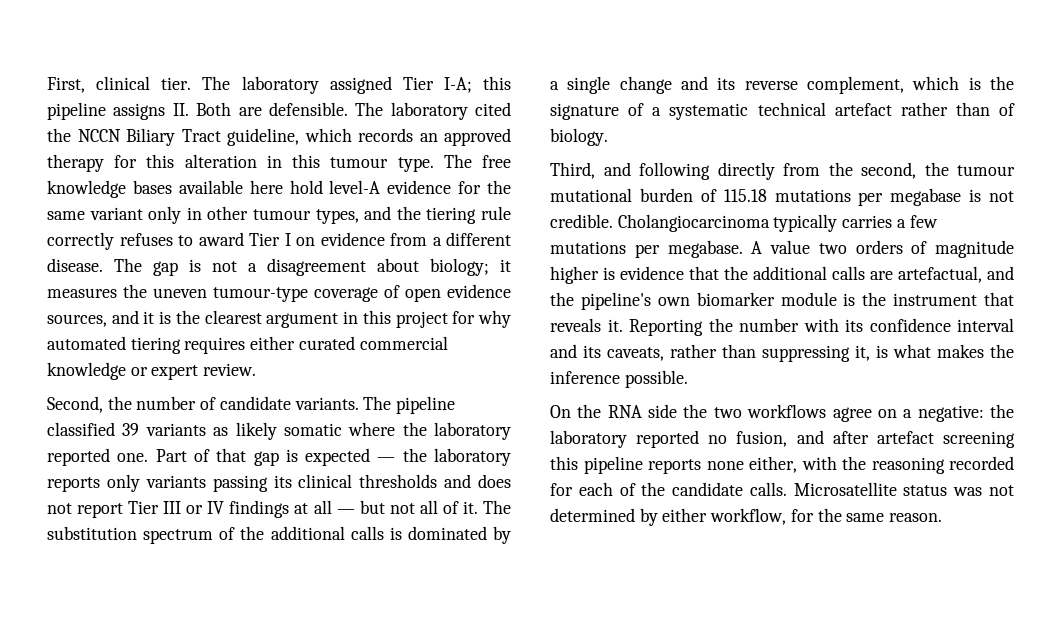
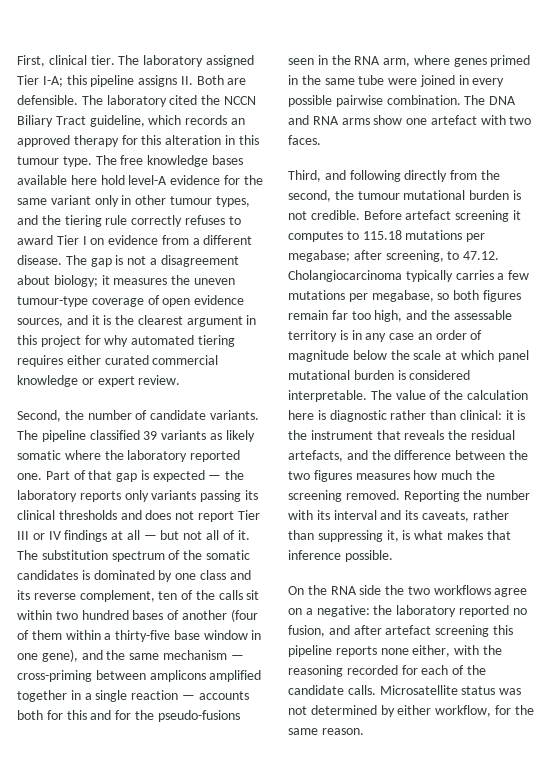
- The substitution spectrum of the additional calls is dominated by a single change and its reverse complement, which is the signature of a systematic technical artefact rather than of biology.
+ The substitution spectrum of the somatic candidates is dominated by one class and its reverse complement, ten of the calls sit within two hundred bases of another (four of them within a thirty-five base window in one gene), and the same mechanism — cross-priming between amplicons amplified together in a single reaction — accounts both for this and for the pseudo-fusions seen in the RNA arm, where genes primed in the same tube were joined in every possible pairwise combination. The DNA and RNA arms show one artefact with two faces.
- Third, and following directly from the second, the tumour mutational burden of 115.18 mutations per megabase is not credible. Cholangiocarcinoma typically carries a few mutations per megabase. A value two orders of magnitude higher is evidence that the additional calls are artefactual, and the pipeline's own biomarker module is the instrument that reveals it.
+ Third, and following directly from the second, the tumour mutational burden is not credible. Before artefact screening it computes to 115.18 mutations per megabase; after screening, to 47.12. Cholangiocarcinoma typically carries a few mutations per megabase, so both figures remain far too high, and the assessable territory is in any case an order of magnitude below the scale at which panel mutational burden is considered interpretable. The value of the calculation here is diagnostic rather than clinical: it is the instrument that reveals the residual artefacts, and the difference between the two figures measures how much the screening removed.
- Reporting the number with its confidence interval and its caveats, rather than suppressing it, is what makes the inference possible.
+ Reporting the number with its interval and its caveats, rather than suppressing it, is what makes that inference possible.

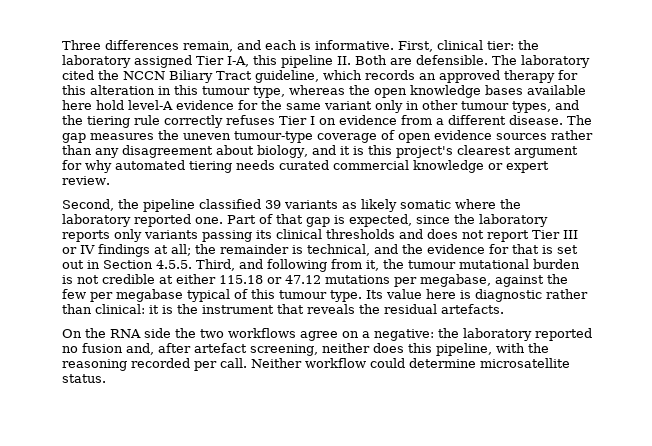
- First, clinical tier. The laboratory assigned Tier I-A; this pipeline assigns II. Both are defensible.
+ Three differences remain, and each is informative. First, clinical tier: the laboratory assigned Tier I-A, this pipeline II. Both are defensible.
- The laboratory cited the NCCN Biliary Tract guideline, which records an approved therapy for this alteration in this tumour type. The free knowledge bases available here hold level-A evidence for the same variant only in other tumour types, and the tiering rule correctly refuses to award Tier I on evidence from a different disease.
+ The laboratory cited the NCCN Biliary Tract guideline, which records an approved therapy for this alteration in this tumour type, whereas the open knowledge bases available here hold level-A evidence for the same variant only in other tumour types, and the tiering rule correctly refuses Tier I on evidence from a different disease.
- The gap is not a disagreement about biology; it measures the uneven tumour-type coverage of open evidence sources, and it is the clearest argument in this project for why automated tiering requires either curated commercial knowledge or expert review.
+ The gap measures the uneven tumour-type coverage of open evidence sources rather than any disagreement about biology, and it is this project's clearest argument for why automated tiering needs curated commercial knowledge or expert review.
- Second, the number of candidate variants. The pipeline classified 39 variants as likely somatic where the laboratory reported one.
+ Second, the pipeline classified 39 variants as likely somatic where the laboratory reported one.
- Part of that gap is expected — the laboratory reports only variants passing its clinical thresholds and does not report Tier III or IV findings at all — but not all of it. The substitution spectrum of the somatic candidates is dominated by one class and its reverse complement, ten of the calls sit within two hundred bases of another (four of them within a thirty-five base window in one gene), and the same mechanism — cross-priming between amplicons amplified together in a single reaction — accounts both for this and for the pseudo-fusions seen in the RNA arm, where genes primed in the same tube were joined in every possible pairwise combination. The DNA and RNA arms show one artefact with two faces.
- Third, and following directly from the second, the tumour mutational burden is not credible. Before artefact screening it computes to 115.18 mutations per megabase; after screening, to 47.12. Cholangiocarcinoma typically carries a few mutations per megabase, so both figures remain far too high, and the assessable territory is in any case an order of magnitude below the scale at which panel mutational burden is considered interpretable. The value of the calculation here is diagnostic rather than clinical: it is the instrument that reveals the residual artefacts, and the difference between the two figures measures how much the screening removed. Reporting the number with its interval and its caveats, rather than suppressing it, is what makes that inference possible.
+ Part of that gap is expected, since the laboratory reports only variants passing its clinical thresholds and does not report Tier III or IV findings at all; the remainder is technical, and the evidence for that is set out in Section 4.5.5. Third, and following from it, the tumour mutational burden is not credible at either 115.18 or 47.12 mutations per megabase, against the few per megabase typical of this tumour type. Its value here is diagnostic rather than clinical: it is the instrument that reveals the residual artefacts.
- On the RNA side the two workflows agree on a negative: the laboratory reported no fusion, and after artefact screening this pipeline reports none either, with the reasoning recorded for each of the candidate calls. Microsatellite status was not determined by either workflow, for the same reason.
+ On the RNA side the two workflows agree on a negative: the laboratory reported no fusion and, after artefact screening, neither does this pipeline, with the reasoning recorded per call. Neither workflow could determine microsatellite status.

